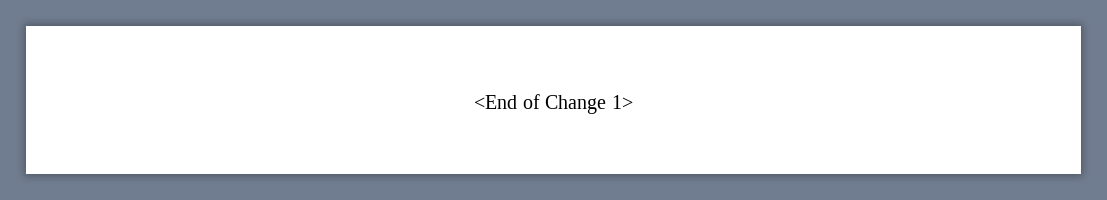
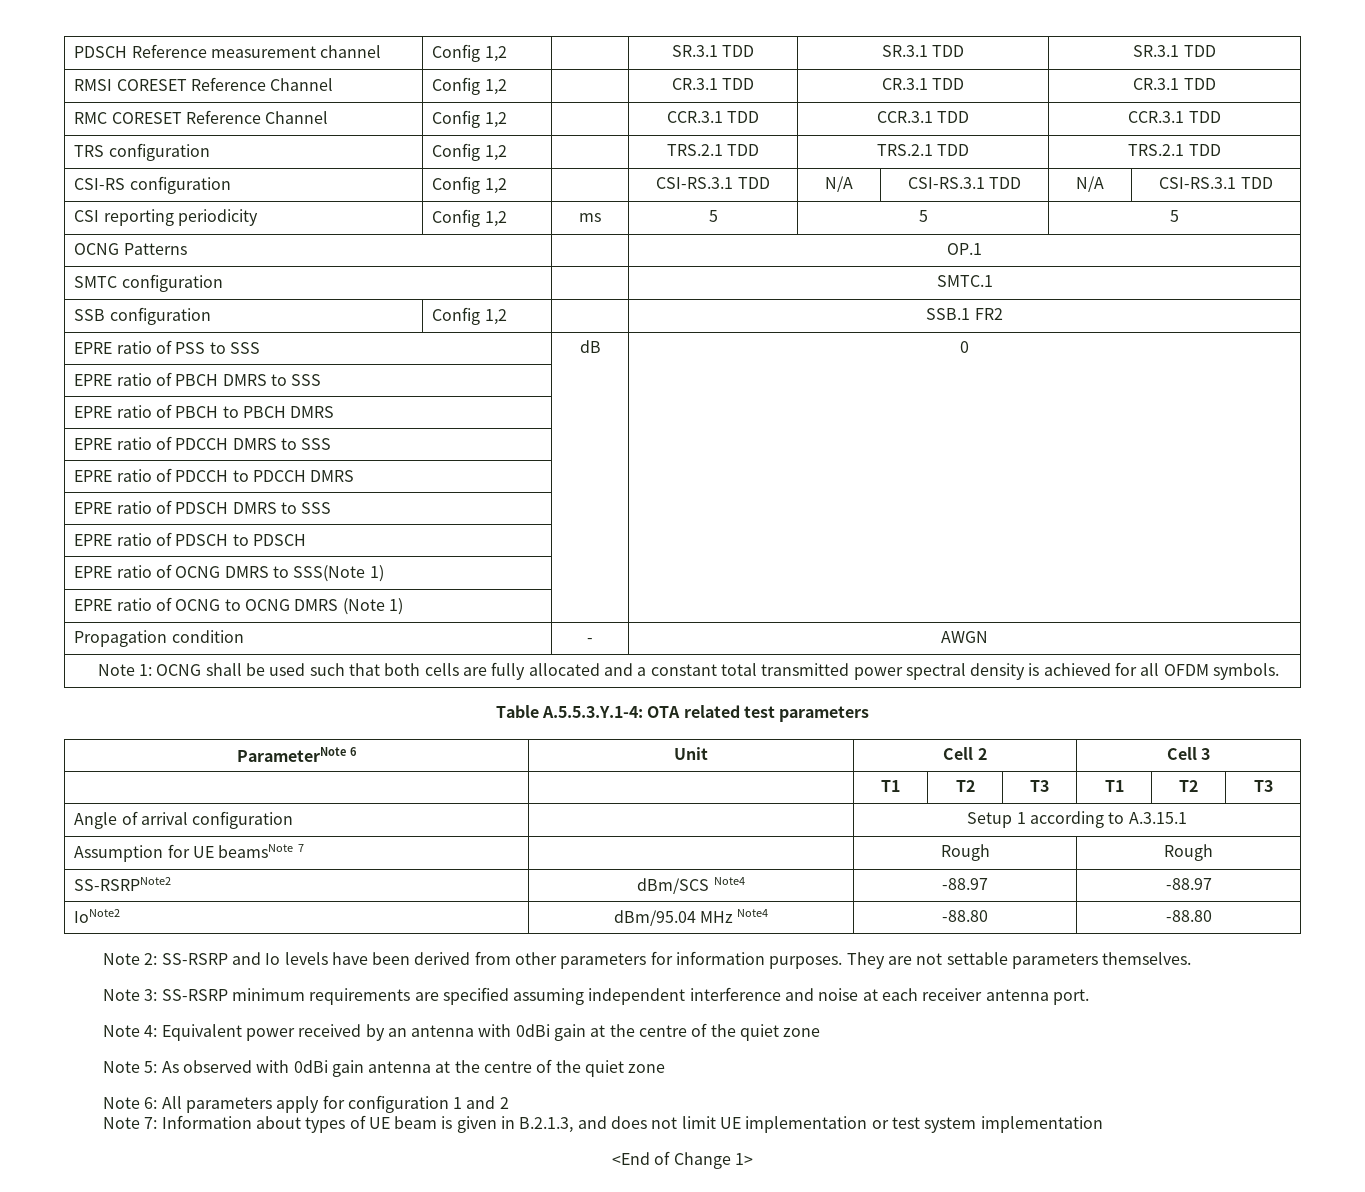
+ PDSCH Reference measurement channel | Config 1,2 | | SR.3.1 TDD | SR.3.1 TDD | SR.3.1 TDD
+ RMSI CORESET Reference Channel | Config 1,2 | | CR.3.1 TDD | CR.3.1 TDD | CR.3.1 TDD
+ RMC CORESET Reference Channel | Config 1,2 | | CCR.3.1 TDD | CCR.3.1 TDD | CCR.3.1 TDD
+ TRS configuration | Config 1,2 | | TRS.2.1 TDD | TRS.2.1 TDD | TRS.2.1 TDD
+ CSI-RS configuration | Config 1,2 | | CSI-RS.3.1 TDD | N/A | CSI-RS.3.1 TDD | N/A | CSI-RS.3.1 TDD
+ CSI reporting periodicity | Config 1,2 | ms | 5 | 5 | 5
+ OCNG Patterns | | OP.1
+ SMTC configuration | | SMTC.1
+ SSB configuration | Config 1,2 | | SSB.1 FR2
+ EPRE ratio of PSS to SSS | dB | 0
+ EPRE ratio of PBCH DMRS to SSS | |
+ EPRE ratio of PBCH to PBCH DMRS | |
+ EPRE ratio of PDCCH DMRS to SSS | |
+ EPRE ratio of PDCCH to PDCCH DMRS | |
+ EPRE ratio of PDSCH DMRS to SSS | |
+ EPRE ratio of PDSCH to PDSCH | |
+ EPRE ratio of OCNG DMRS to SSS(Note 1) | |
+ EPRE ratio of OCNG to OCNG DMRS (Note 1) | |
+ Propagation condition | - | AWGN
+ Note 1: OCNG shall be used such that both cells are fully allocated and a constant total transmitted power spectral density is achieved for all OFDM symbols.
+ Table A.5.5.3.Y.1-4: OTA related test parameters
+ ParameterNote 6 | Unit | Cell 2 | Cell 3
+ | | T1 | T2 | T3 | T1 | T2 | T3
+ Angle of arrival configuration | | Setup 1 according to A.3.15.1
+ Assumption for UE beamsNote 7 | | Rough | Rough
+ SS-RSRPNote2 | dBm/SCS Note4 | -88.97 | -88.97
+ IoNote2 | dBm/95.04 MHz Note4 | -88.80 | -88.80
+ Note 2: SS-RSRP and Io levels have been derived from other parameters for information purposes. They are not settable parameters themselves.
+ Note 3: SS-RSRP minimum requirements are specified assuming independent interference and noise at each receiver antenna port.
+ Note 4: Equivalent power received by an antenna with 0dBi gain at the centre of the quiet zone
+ Note 5: As observed with 0dBi gain antenna at the centre of the quiet zone
+ Note 6: All parameters apply for configuration 1 and 2
+ Note 7: Information about types of UE beam is given in B.2.1.3, and does not limit UE implementation or test system implementation

